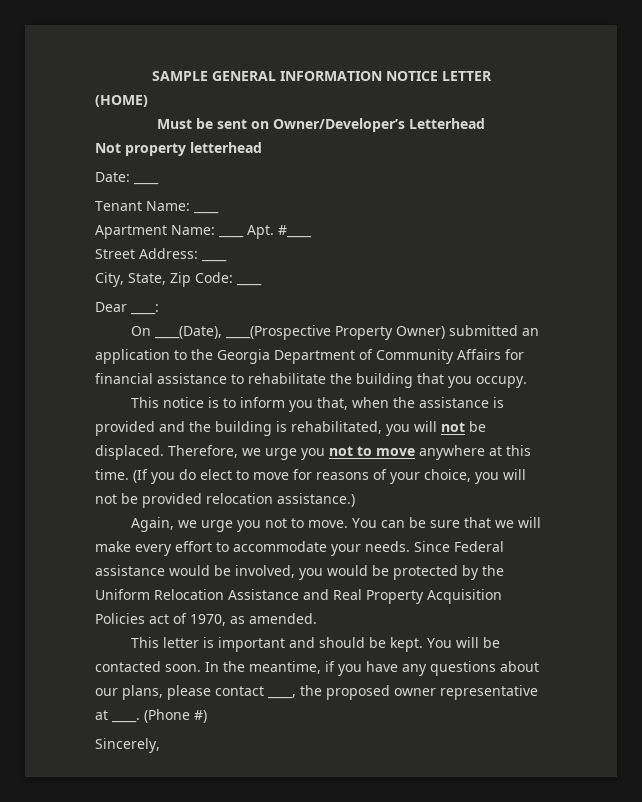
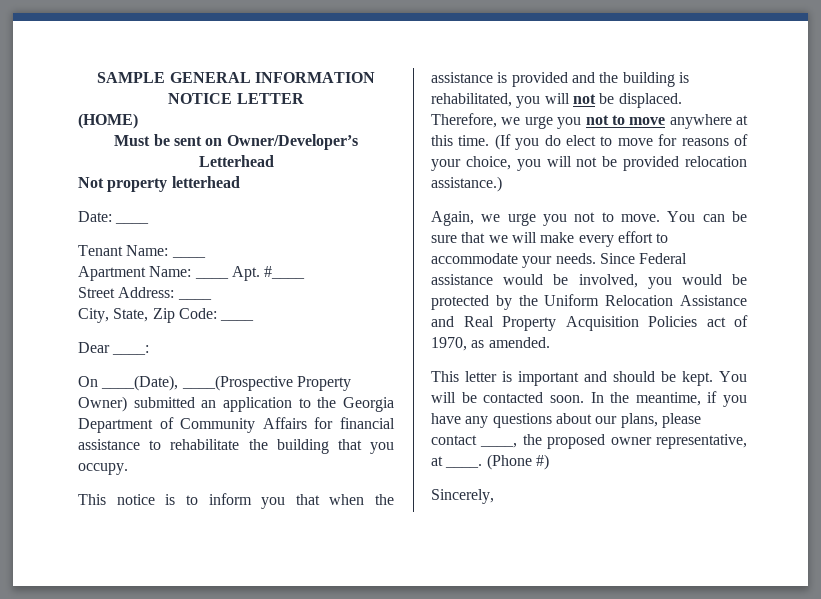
- This notice is to inform you that, when the assistance is provided and the building is rehabilitated, you will not be displaced.
+ This notice is to inform you that when the assistance is provided and the building is rehabilitated, you will not be displaced.
- In the meantime, if you have any questions about our plans, please contact ____, the proposed owner representative at ____.
+ In the meantime, if you have any questions about our plans, please contact ____, the proposed owner representative, at ____.

